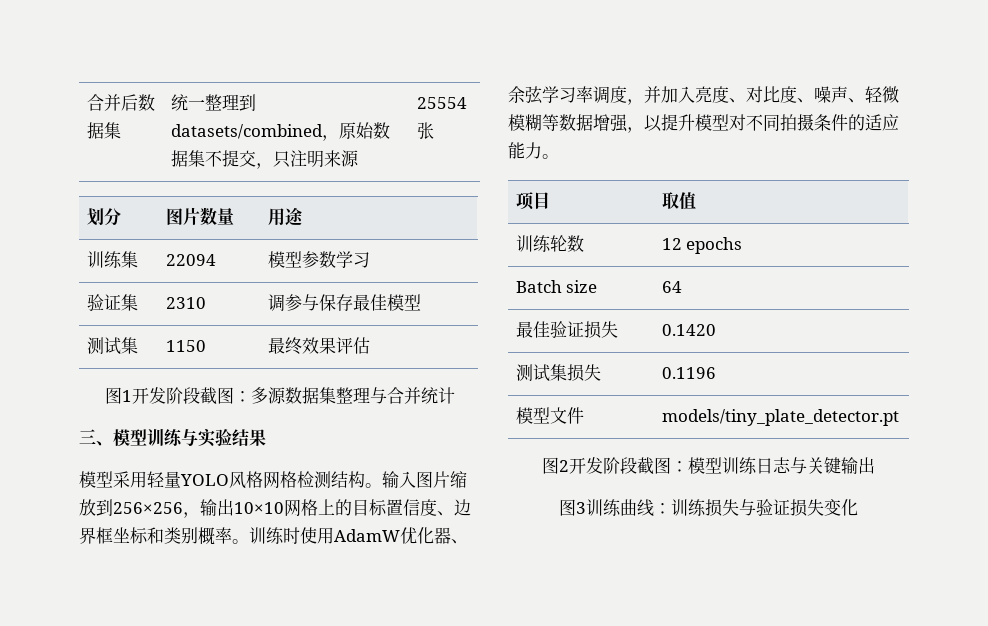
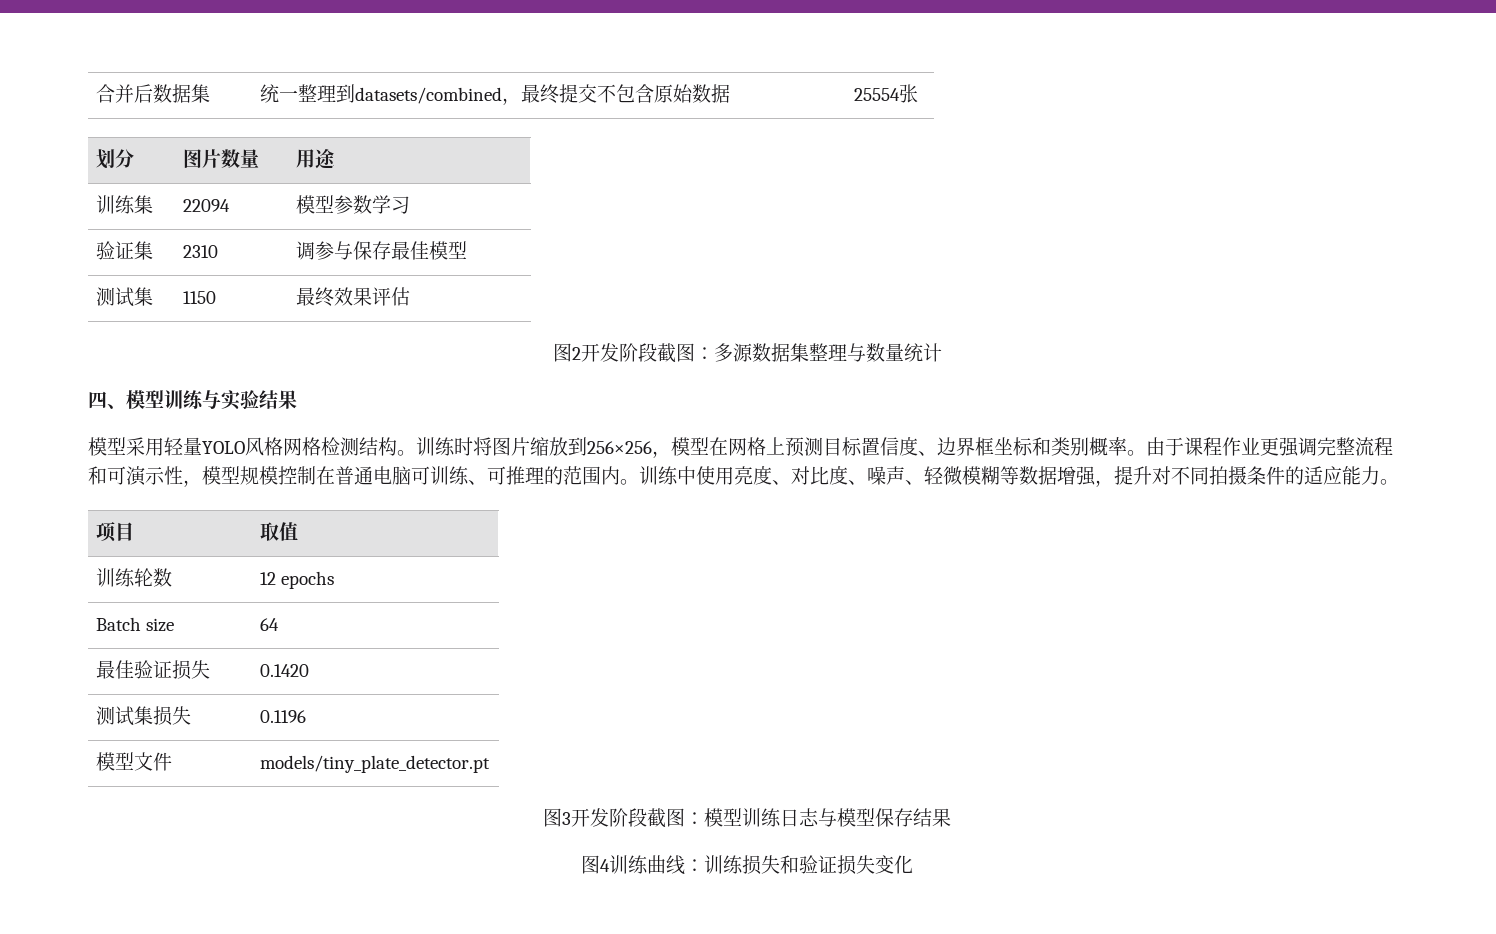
- 合并后数据集 | 统一整理到datasets/combined，原始数据集不提交，只注明来源 | 25554张
+ 合并后数据集 | 统一整理到datasets/combined，最终提交不包含原始数据 | 25554张
- 图1开发阶段截图：多源数据集整理与合并统计
+ 图2开发阶段截图：多源数据集整理与数量统计
- 三、模型训练与实验结果
+ 四、模型训练与实验结果
- 输入图片缩放到256×256，输出10×10网格上的目标置信度、边界框坐标和类别概率。
+ 训练时将图片缩放到256×256，模型在网格上预测目标置信度、边界框坐标和类别概率。
- 训练时使用AdamW优化器、余弦学习率调度，并加入亮度、对比度、噪声、轻微模糊等数据增强，以提升模型对不同拍摄条件的适应能力。
+ 由于课程作业更强调完整流程和可演示性，模型规模控制在普通电脑可训练、可推理的范围内。训练中使用亮度、对比度、噪声、轻微模糊等数据增强，提升对不同拍摄条件的适应能力。
- 图2开发阶段截图：模型训练日志与关键输出
- 图3训练曲线：训练损失与验证损失变化
+ 图3开发阶段截图：模型训练日志与模型保存结果
+ 图4训练曲线：训练损失和验证损失变化

